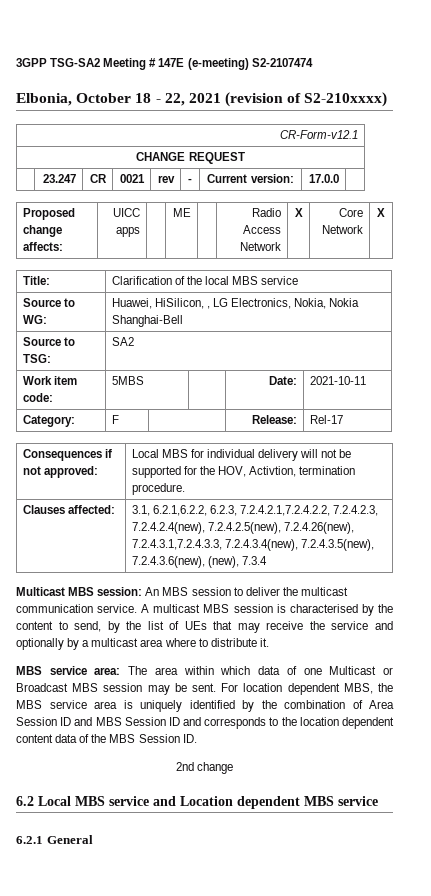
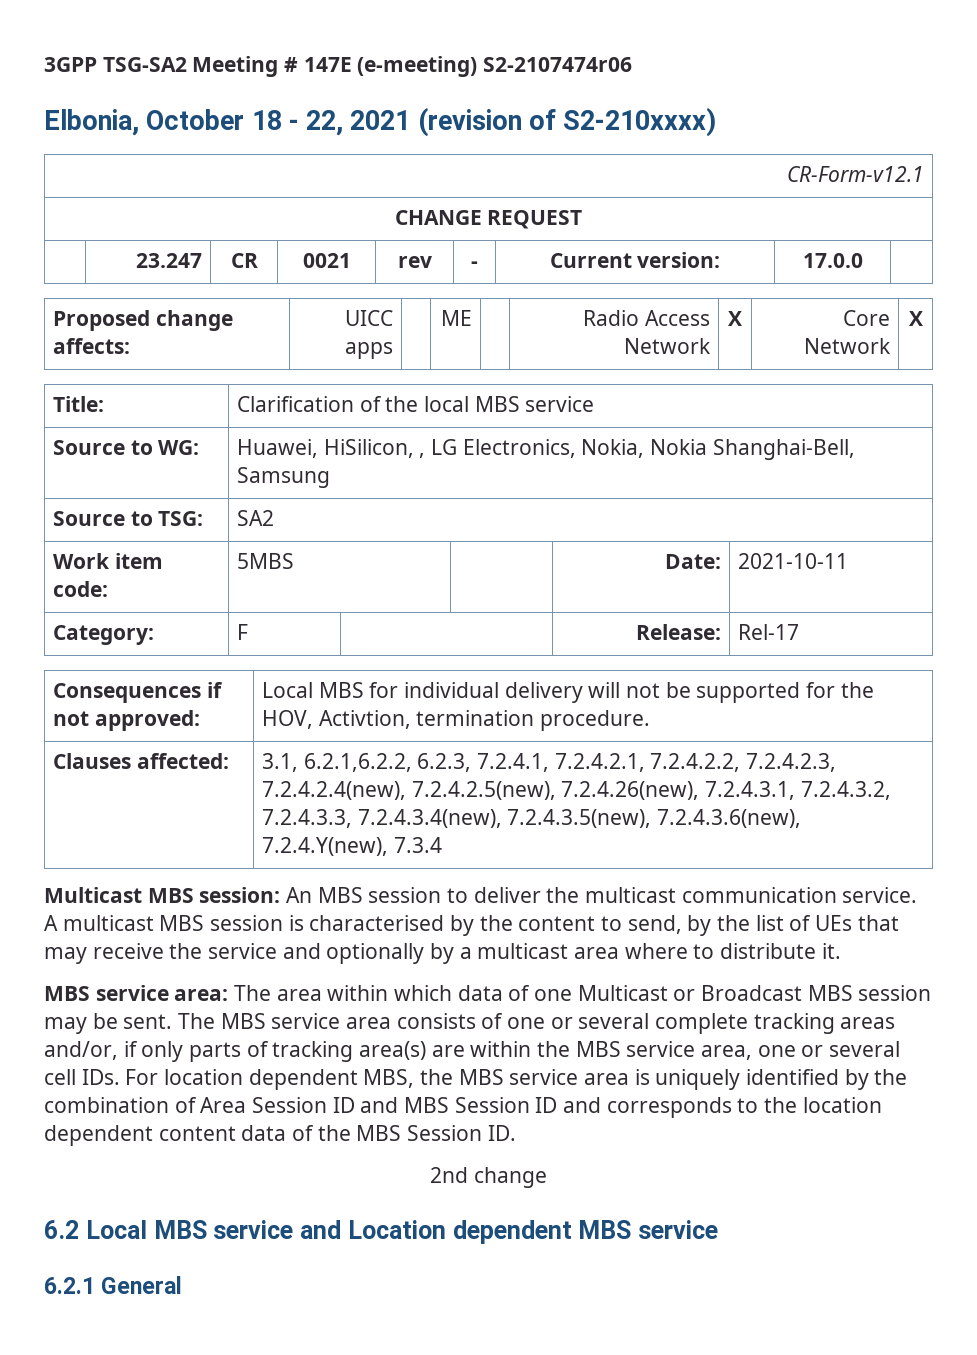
- 3GPP TSG-SA2 Meeting # 147E (e-meeting) S2-2107474
+ 3GPP TSG-SA2 Meeting # 147E (e-meeting) S2-2107474r06
- Source to WG: | Huawei, HiSilicon, , LG Electronics, Nokia, Nokia Shanghai-Bell
+ Source to WG: | Huawei, HiSilicon, , LG Electronics, Nokia, Nokia Shanghai-Bell, Samsung
- Clauses affected: | 3.1, 6.2.1,6.2.2, 6.2.3, 7.2.4.2.1,7.2.4.2.2, 7.2.4.2.3, 7.2.4.2.4(new), 7.2.4.2.5(new), 7.2.4.26(new), 7.2.4.3.1,7.2.4.3.3, 7.2.4.3.4(new), 7.2.4.3.5(new), 7.2.4.3.6(new), (new), 7.3.4
+ Clauses affected: | 3.1, 6.2.1,6.2.2, 6.2.3, 7.2.4.1, 7.2.4.2.1, 7.2.4.2.2, 7.2.4.2.3, 7.2.4.2.4(new), 7.2.4.2.5(new), 7.2.4.26(new), 7.2.4.3.1, 7.2.4.3.2, 7.2.4.3.3, 7.2.4.3.4(new), 7.2.4.3.5(new), 7.2.4.3.6(new), 7.2.4.Y(new), 7.3.4
- For location dependent MBS, the MBS service area is uniquely identified by the combination of Area Session ID and MBS Session ID and corresponds to the location dependent content data of the MBS Session ID.
+ The MBS service area consists of one or several complete tracking areas and/or, if only parts of tracking area(s) are within the MBS service area, one or several cell IDs. For location dependent MBS, the MBS service area is uniquely identified by the combination of Area Session ID and MBS Session ID and corresponds to the location dependent content data of the MBS Session ID.

